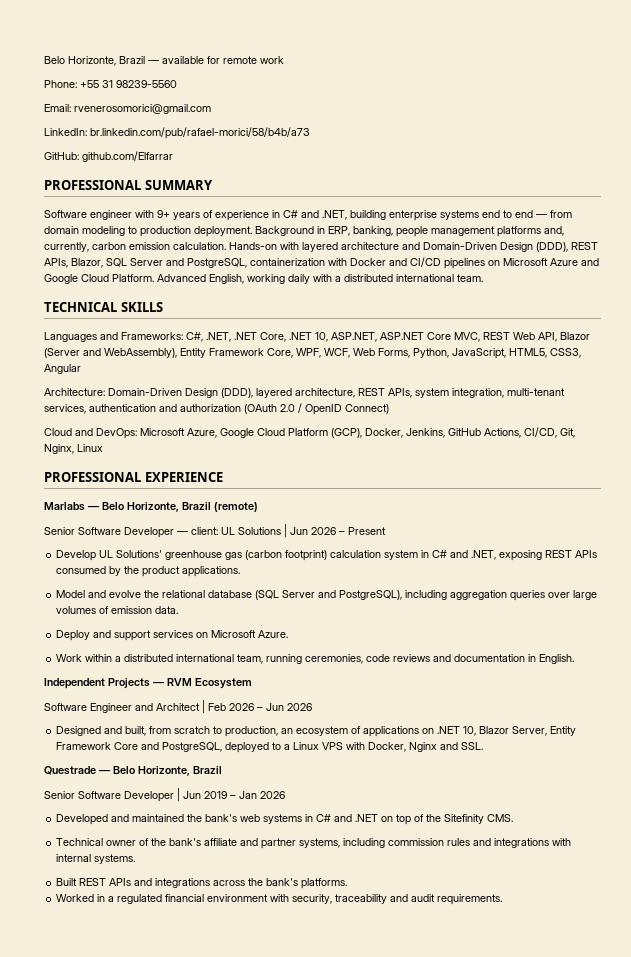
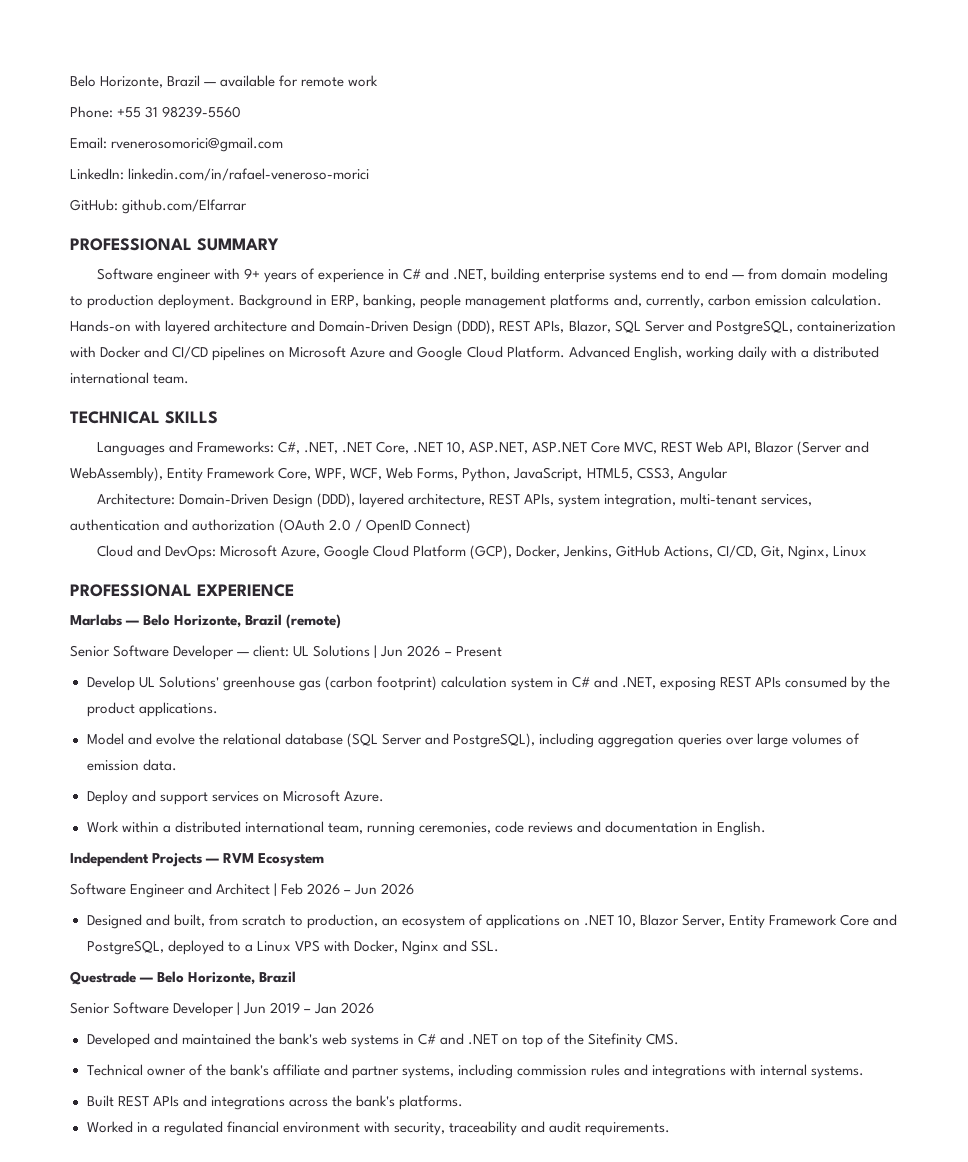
- LinkedIn: br.linkedin.com/pub/rafael-morici/58/b4b/a73
+ LinkedIn: linkedin.com/in/rafael-veneroso-morici

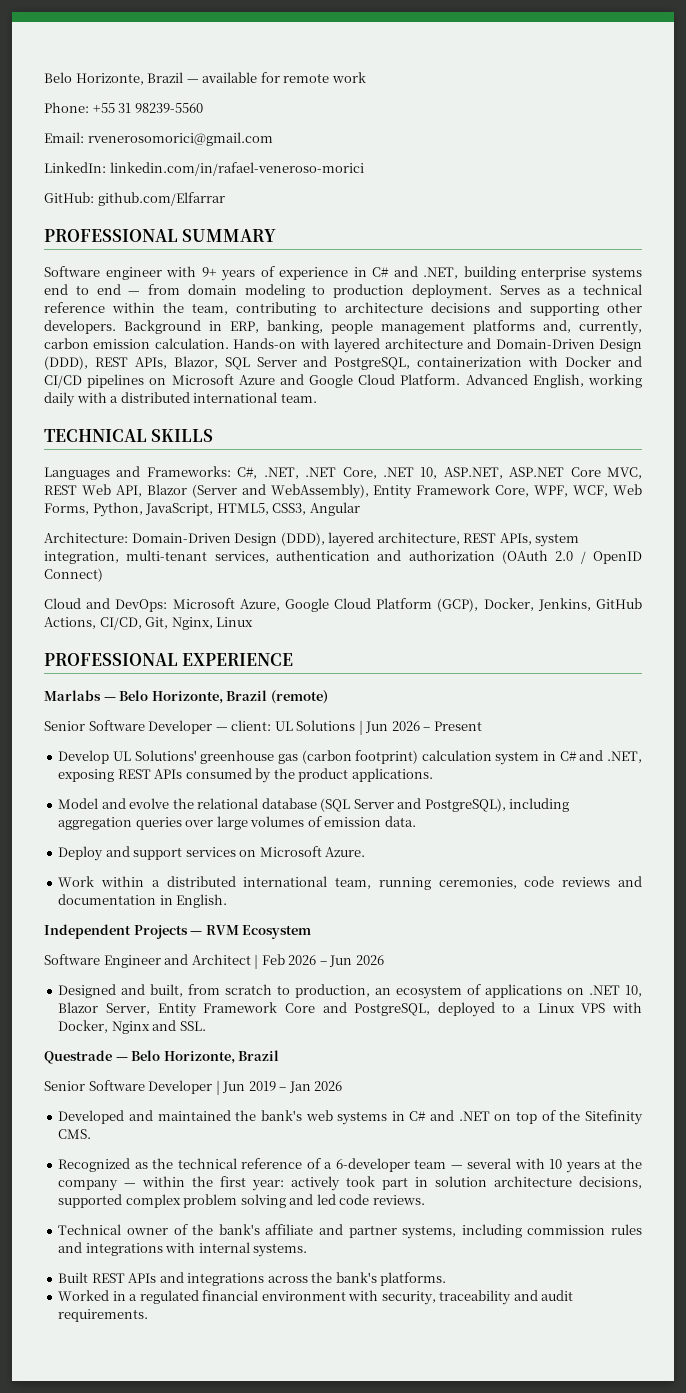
+ Serves as a technical reference within the team, contributing to architecture decisions and supporting other developers.
+ Recognized as the technical reference of a 6-developer team — several with 10 years at the company — within the first year: actively took part in solution architecture decisions, supported complex problem solving and led code reviews.

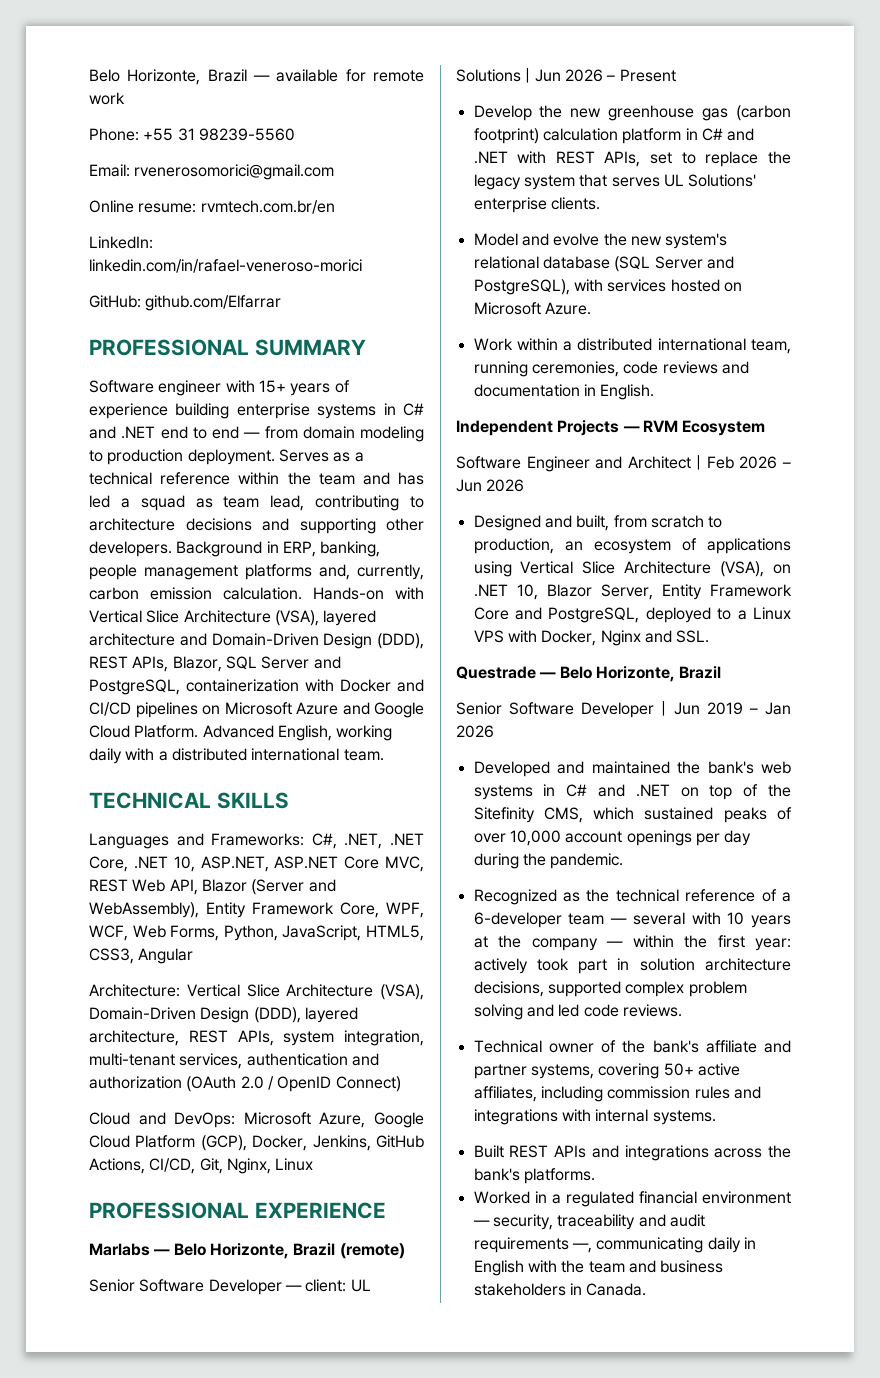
+ Online resume: rvmtech.com.br/en
- Software engineer with 9+ years of experience in C# and .NET, building enterprise systems end to end — from domain modeling to production deployment.
+ Software engineer with 15+ years of experience building enterprise systems in C# and .NET end to end — from domain modeling to production deployment.
- Serves as a technical reference within the team, contributing to architecture decisions and supporting other developers.
+ Serves as a technical reference within the team and has led a squad as team lead, contributing to architecture decisions and supporting other developers.
- Hands-on with layered architecture and Domain-Driven Design (DDD), REST APIs, Blazor, SQL Server and PostgreSQL, containerization with Docker and CI/CD pipelines on Microsoft Azure and Google Cloud Platform.
+ Hands-on with Vertical Slice Architecture (VSA), layered architecture and Domain-Driven Design (DDD), REST APIs, Blazor, SQL Server and PostgreSQL, containerization with Docker and CI/CD pipelines on Microsoft Azure and Google Cloud Platform.
- Architecture: Domain-Driven Design (DDD), layered architecture, REST APIs, system integration, multi-tenant services, authentication and authorization (OAuth 2.0 / OpenID Connect)
+ Architecture: Vertical Slice Architecture (VSA), Domain-Driven Design (DDD), layered architecture, REST APIs, system integration, multi-tenant services, authentication and authorization (OAuth 2.0 / OpenID Connect)
- Develop UL Solutions' greenhouse gas (carbon footprint) calculation system in C# and .NET, exposing REST APIs consumed by the product applications.
+ Develop the new greenhouse gas (carbon footprint) calculation platform in C# and .NET with REST APIs, set to replace the legacy system that serves UL Solutions' enterprise clients.
- Model and evolve the relational database (SQL Server and PostgreSQL), including aggregation queries over large volumes of emission data.
- Deploy and support services on Microsoft Azure.
+ Model and evolve the new system's relational database (SQL Server and PostgreSQL), with services hosted on Microsoft Azure.
- Designed and built, from scratch to production, an ecosystem of applications on .NET 10, Blazor Server, Entity Framework Core and PostgreSQL, deployed to a Linux VPS with Docker, Nginx and SSL.
+ Designed and built, from scratch to production, an ecosystem of applications using Vertical Slice Architecture (VSA), on .NET 10, Blazor Server, Entity Framework Core and PostgreSQL, deployed to a Linux VPS with Docker, Nginx and SSL.
- Developed and maintained the bank's web systems in C# and .NET on top of the Sitefinity CMS.
+ Developed and maintained the bank's web systems in C# and .NET on top of the Sitefinity CMS, which sustained peaks of over 10,000 account openings per day during the pandemic.
- Technical owner of the bank's affiliate and partner systems, including commission rules and integrations with internal systems.
+ Technical owner of the bank's affiliate and partner systems, covering 50+ active affiliates, including commission rules and integrations with internal systems.
- Worked in a regulated financial environment with security, traceability and audit requirements.
+ Worked in a regulated financial environment — security, traceability and audit requirements —, communicating daily in English with the team and business stakeholders in Canada.

